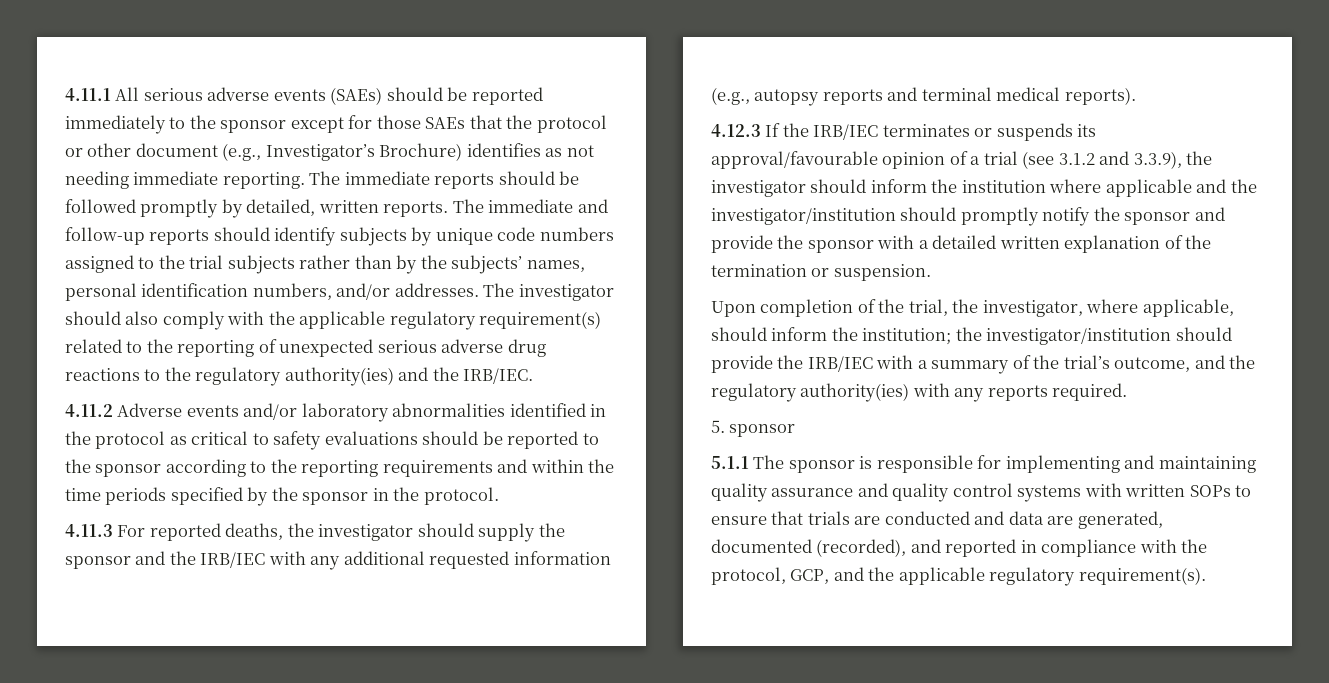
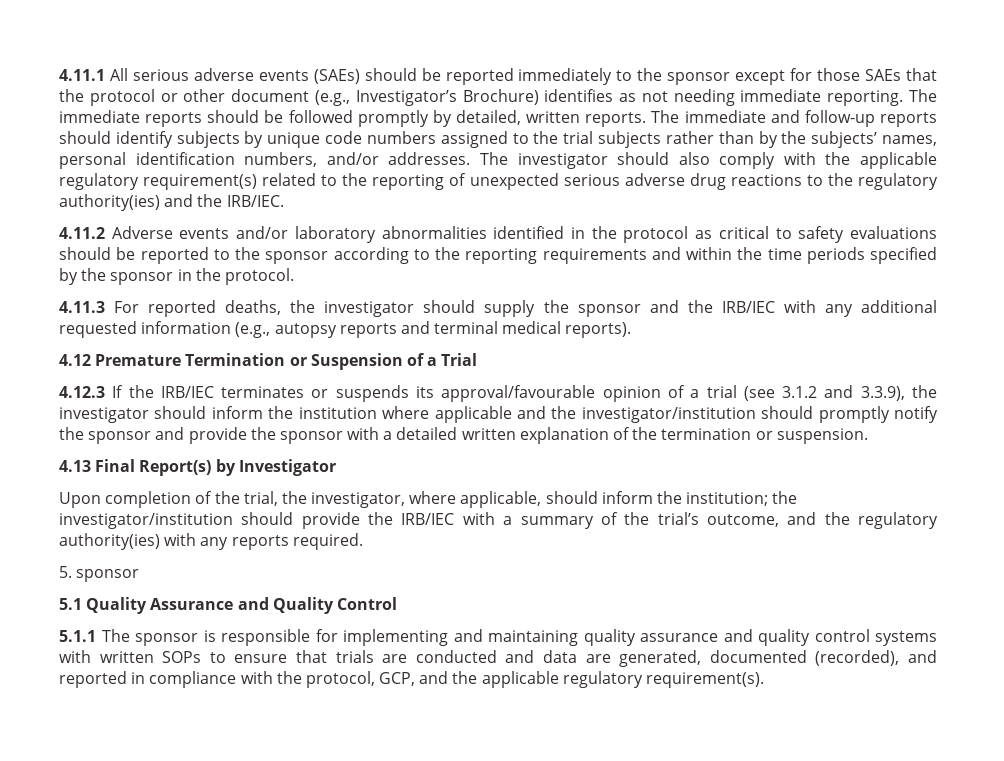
+ 4.12 Premature Termination or Suspension of a Trial
+ 4.13 Final Report(s) by Investigator
+ 5.1 Quality Assurance and Quality Control

